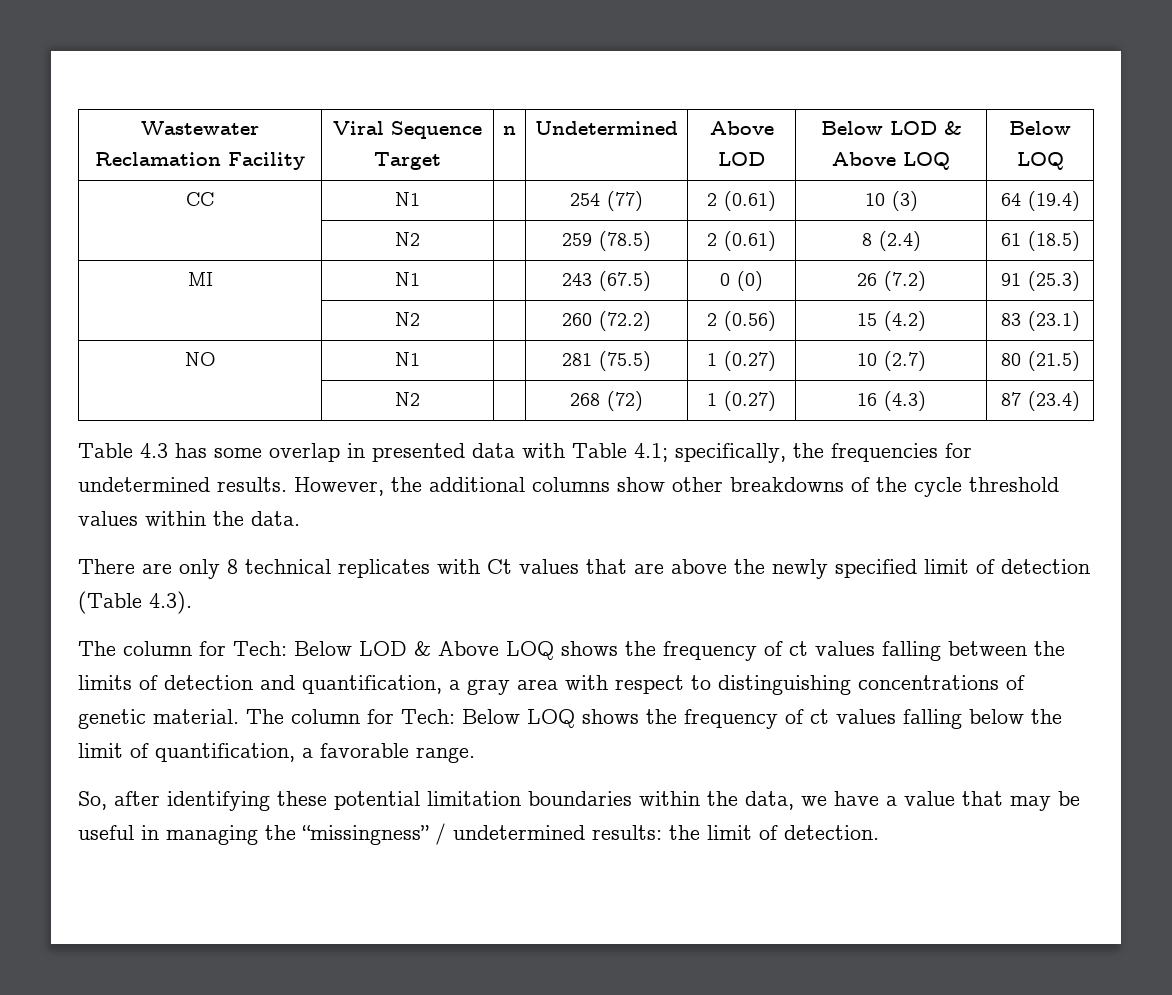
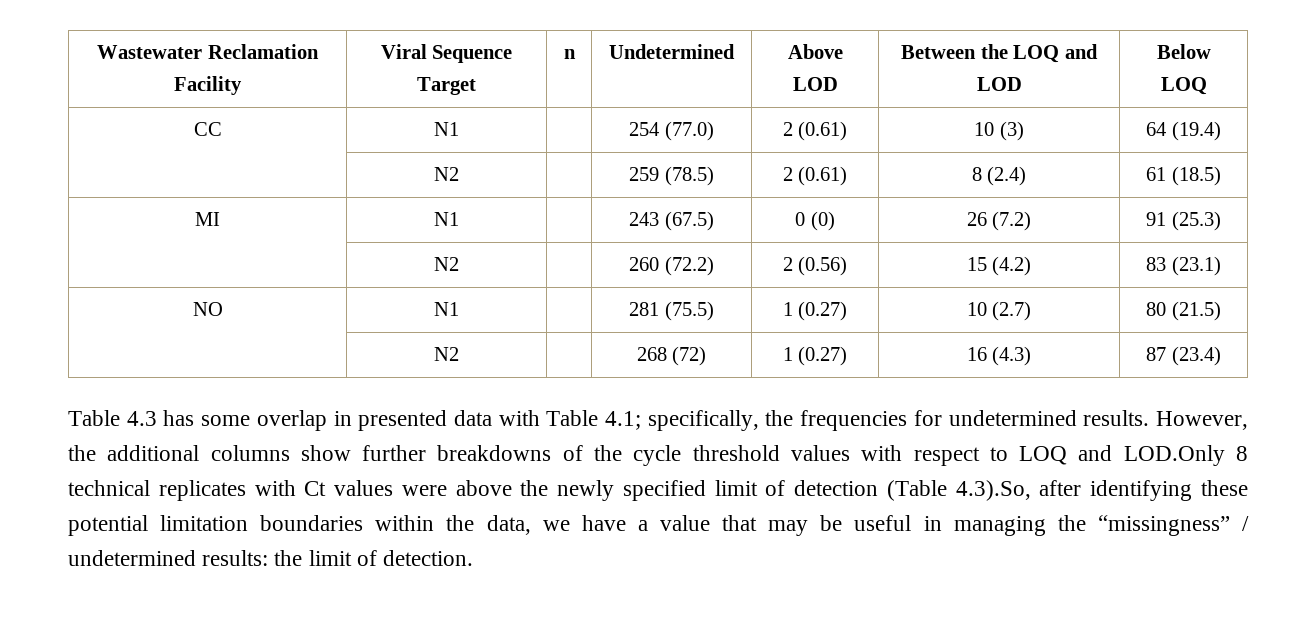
- Wastewater Reclamation Facility | Viral Sequence Target | n | Undetermined | Above LOD | Below LOD & Above LOQ | Below LOQ
+ Wastewater Reclamation Facility | Viral Sequence Target | n | Undetermined | Above LOD | Between the LOQ and LOD | Below LOQ
- CC | N1 | | 254 (77) | 2 (0.61) | 10 (3) | 64 (19.4)
+ CC | N1 | | 254 (77.0) | 2 (0.61) | 10 (3) | 64 (19.4)
- However, the additional columns show other breakdowns of the cycle threshold values within the data.
- There are only 8 technical replicates with Ct values that are above the newly specified limit of detection (Table 4.3).
- The column for Tech: Below LOD & Above LOQ shows the frequency of ct values falling between the limits of detection and quantification, a gray area with respect to distinguishing concentrations of genetic material. The column for Tech: Below LOQ shows the frequency of ct values falling below the limit of quantification, a favorable range.
- So, after identifying these potential limitation boundaries within the data, we have a value that may be useful in managing the “missingness” / undetermined results: the limit of detection.
+ However, the additional columns show further breakdowns of the cycle threshold values with respect to LOQ and LOD.Only 8 technical replicates with Ct values were above the newly specified limit of detection (Table 4.3).So, after identifying these potential limitation boundaries within the data, we have a value that may be useful in managing the “missingness” / undetermined results: the limit of detection.

